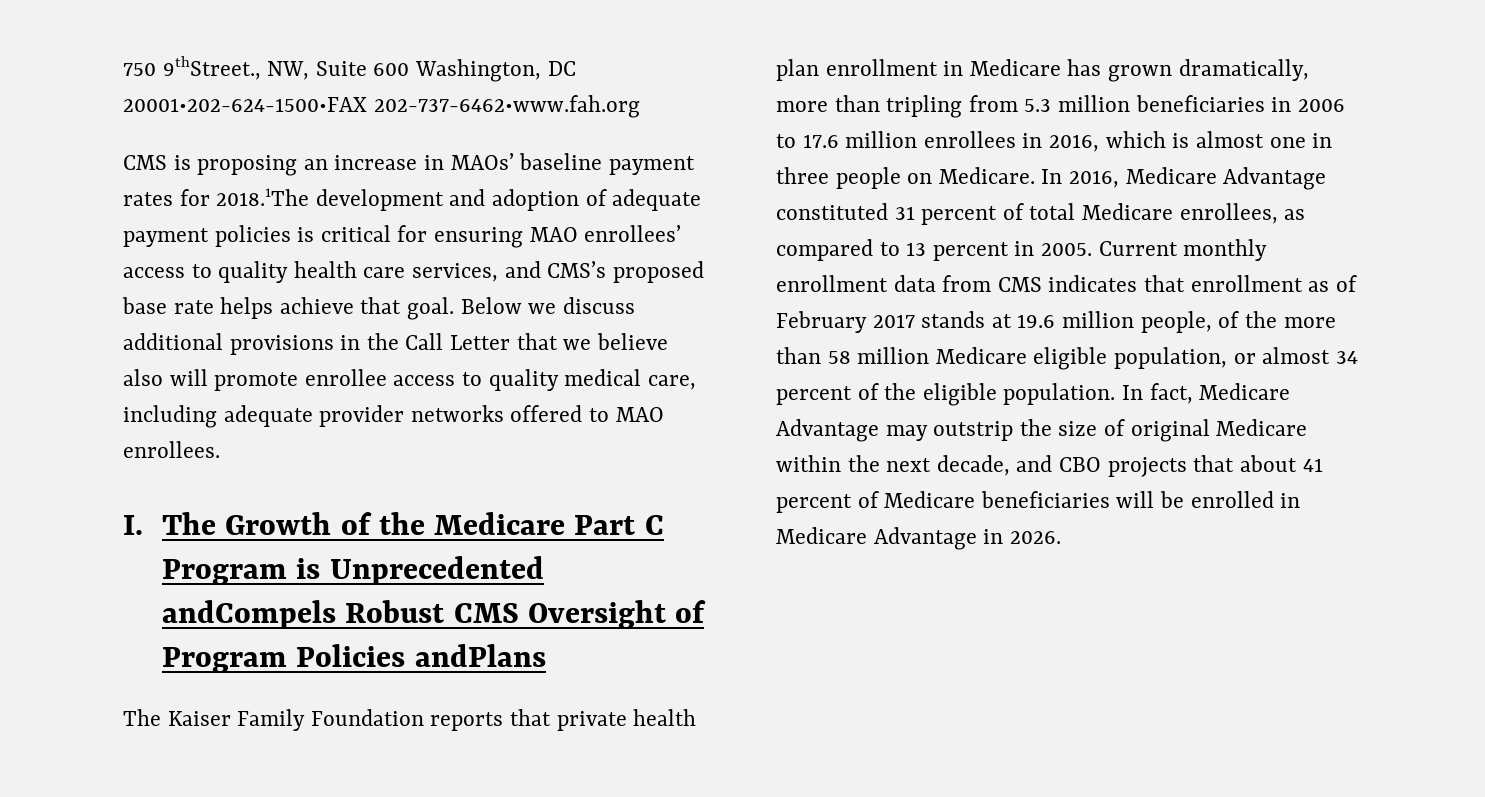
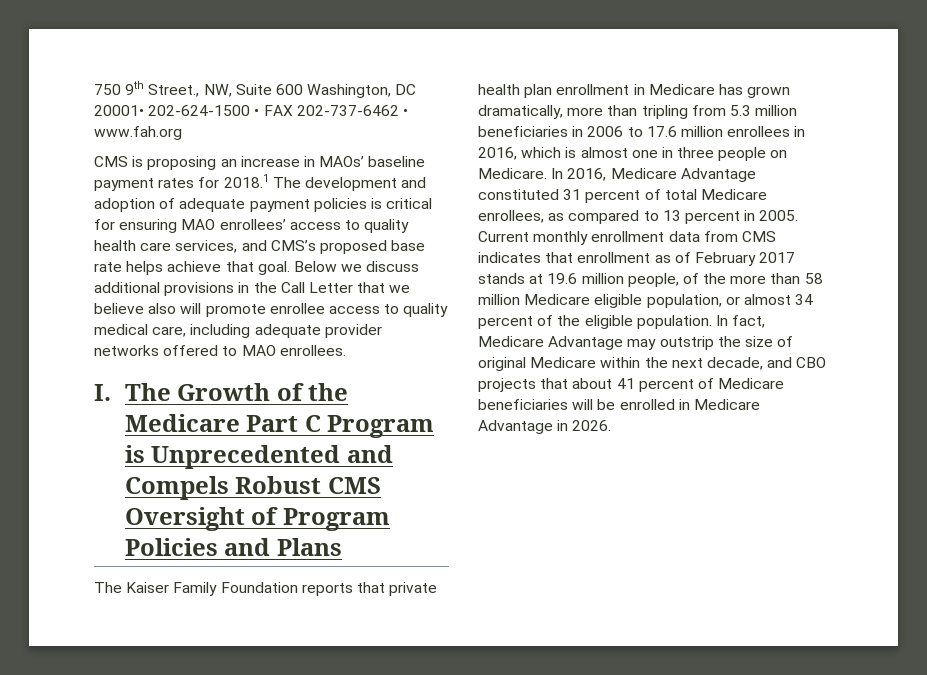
- 750 9thStreet., NW, Suite 600 Washington, DC 20001•202-624-1500•FAX 202-737-6462•www.fah.org
+ 750 9th Street., NW, Suite 600 Washington, DC 20001• 202-624-1500 • FAX 202-737-6462 • www.fah.org
- CMS is proposing an increase in MAOs’ baseline payment rates for 2018.1The development and adoption of adequate payment policies is critical for ensuring MAO enrollees’ access to quality health care services, and CMS’s proposed base rate helps achieve that goal.
+ CMS is proposing an increase in MAOs’ baseline payment rates for 2018.1 The development and adoption of adequate payment policies is critical for ensuring MAO enrollees’ access to quality health care services, and CMS’s proposed base rate helps achieve that goal.
- I. The Growth of the Medicare Part C Program is Unprecedented andCompels Robust CMS Oversight of Program Policies andPlans
+ I. The Growth of the Medicare Part C Program is Unprecedented and Compels Robust CMS Oversight of Program Policies and Plans

